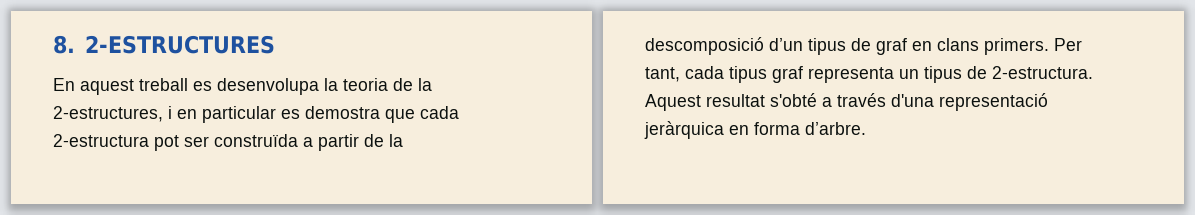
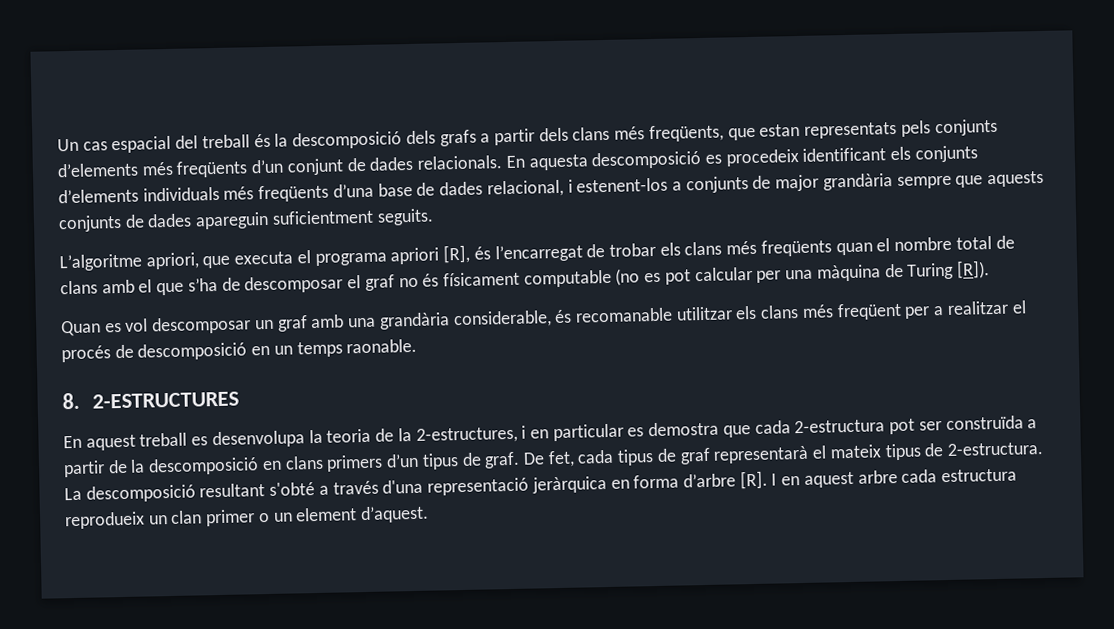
+ Un cas espacial del treball és la descomposició dels grafs a partir dels clans més freqüents, que estan representats pels conjunts d’elements més freqüents d’un conjunt de dades relacionals. En aquesta descomposició es procedeix identificant els conjunts d’elements individuals més freqüents d’una base de dades relacional, i estenent-los a conjunts de major grandària sempre que aquests conjunts de dades apareguin suficientment seguits.
+ L’algoritme apriori, que executa el programa apriori [R], és l’encarregat de trobar els clans més freqüents quan el nombre total de clans amb el que s’ha de descomposar el graf no és físicament computable (no es pot calcular per una màquina de Turing [R]).
+ Quan es vol descomposar un graf amb una grandària considerable, és recomanable utilitzar els clans més freqüent per a realitzar el procés de descomposició en un temps raonable.
- En aquest treball es desenvolupa la teoria de la 2-estructures, i en particular es demostra que cada 2-estructura pot ser construïda a partir de la descomposició d’un tipus de graf en clans primers. Per tant, cada tipus graf representa un tipus de 2-estructura. Aquest resultat s'obté a través d'una representació jeràrquica en forma d’arbre.
+ En aquest treball es desenvolupa la teoria de la 2-estructures, i en particular es demostra que cada 2-estructura pot ser construïda a partir de la descomposició en clans primers d’un tipus de graf. De fet, cada tipus de graf representarà el mateix tipus de 2-estructura. La descomposició resultant s'obté a través d'una representació jeràrquica en forma d’arbre [R]. I en aquest arbre cada estructura reprodueix un clan primer o un element d’aquest.

